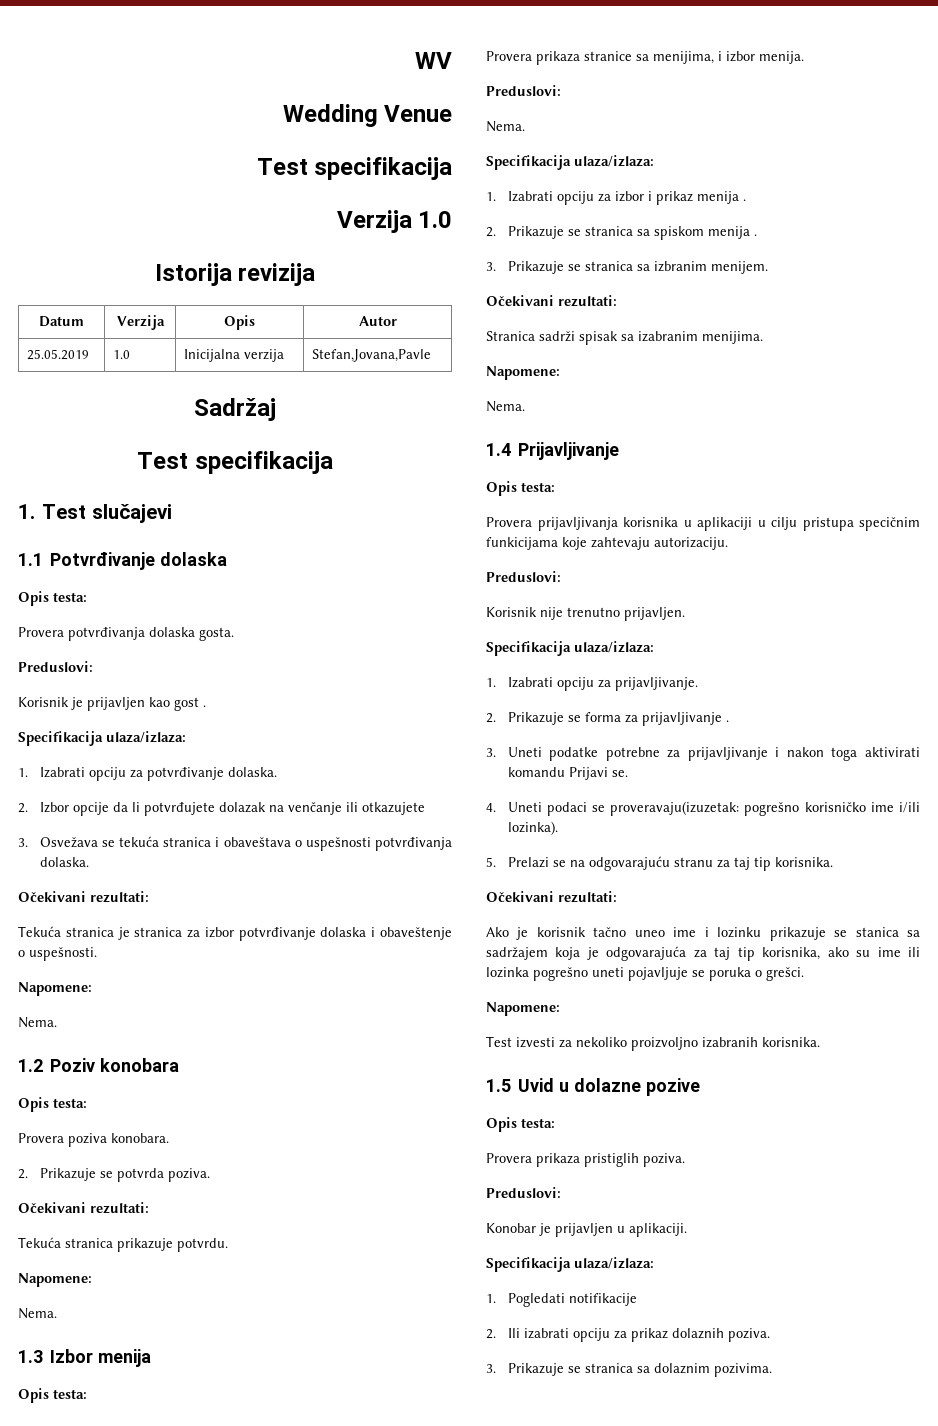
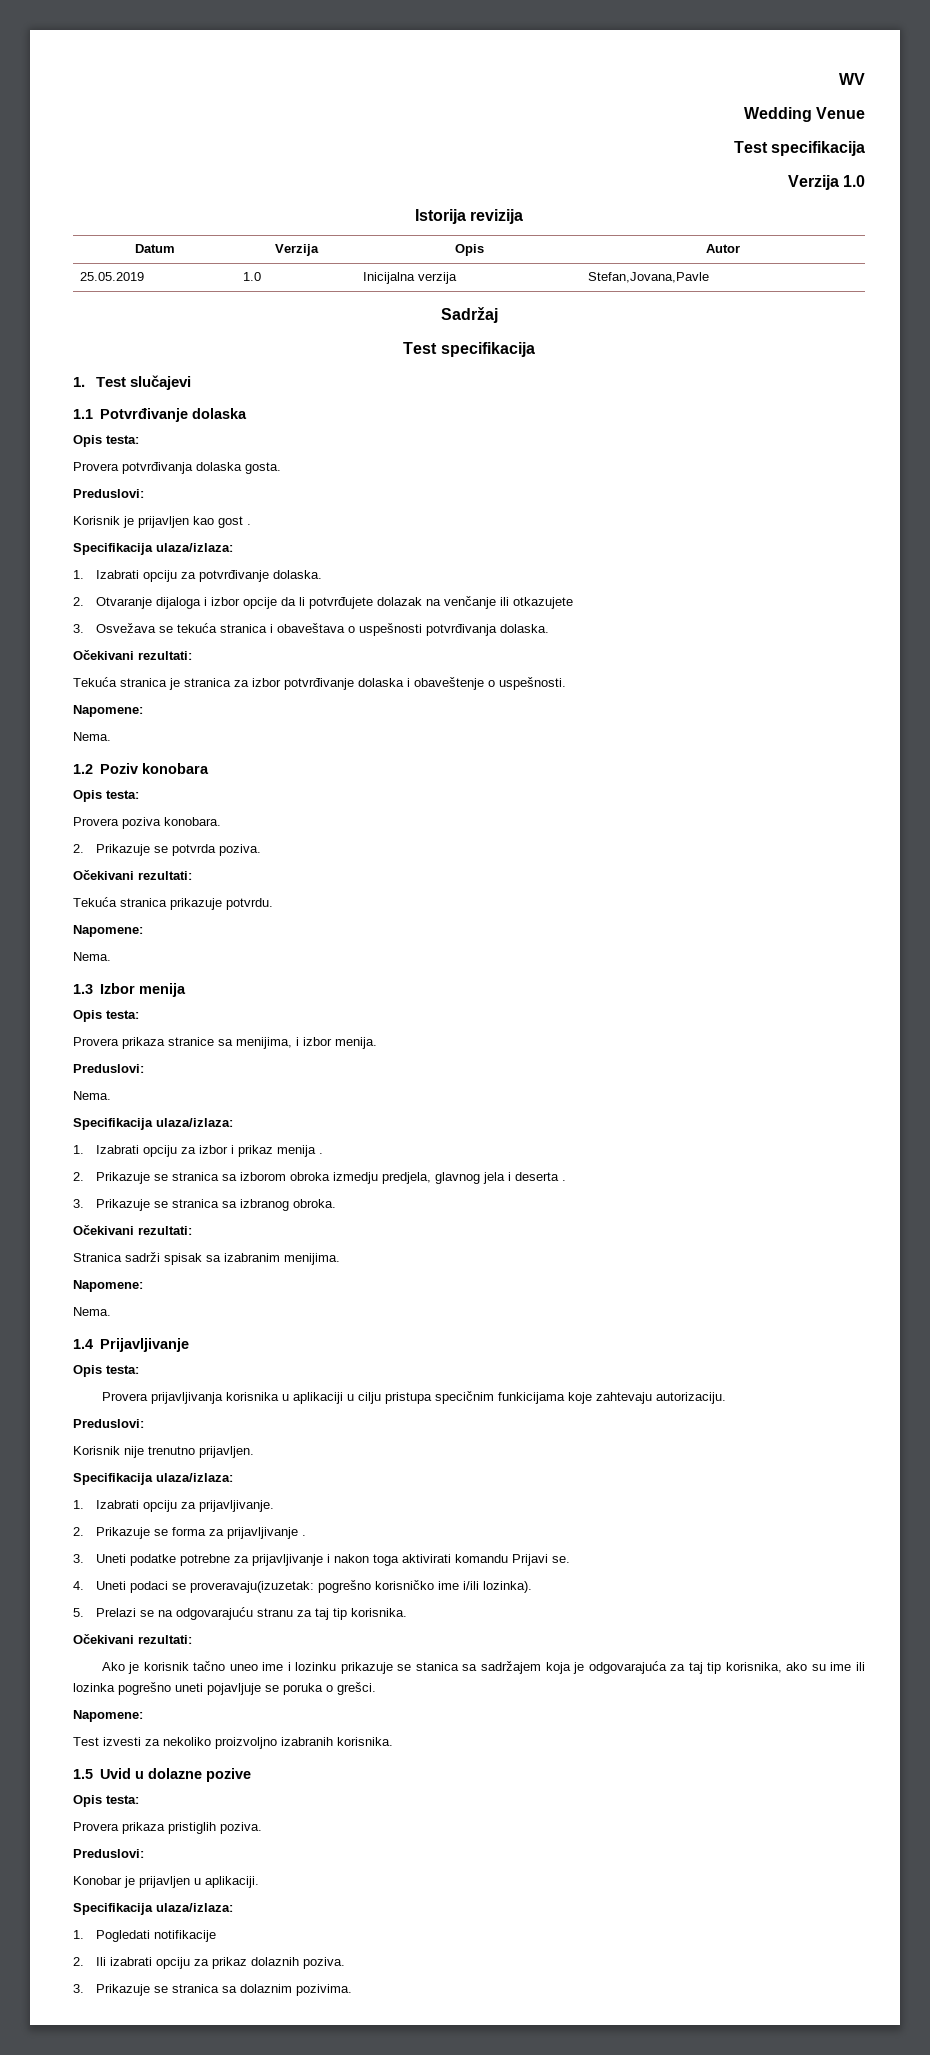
- 2. Izbor opcije da li potvrđujete dolazak na venčanje ili otkazujete
+ 2. Otvaranje dijaloga i izbor opcije da li potvrđujete dolazak na venčanje ili otkazujete
- 2. Prikazuje se stranica sa spiskom menija .
+ 2. Prikazuje se stranica sa izborom obroka izmedju predjela, glavnog jela i deserta .
- 3. Prikazuje se stranica sa izbranim menijem.
+ 3. Prikazuje se stranica sa izbranog obroka.

